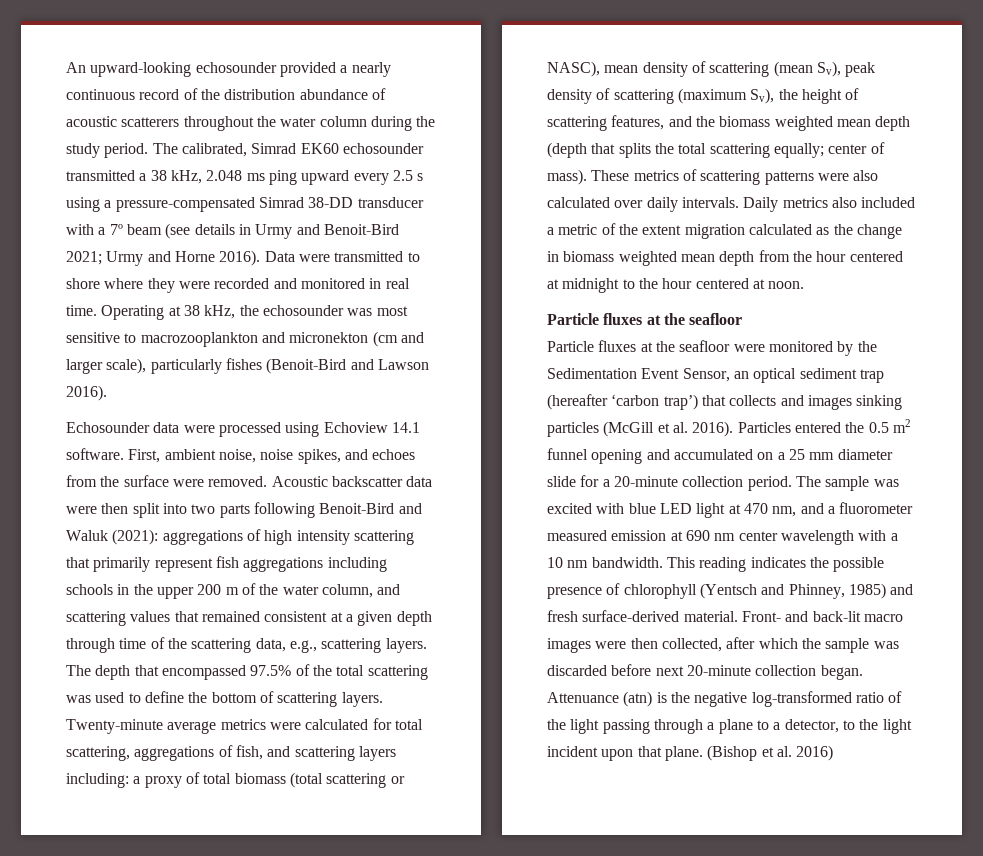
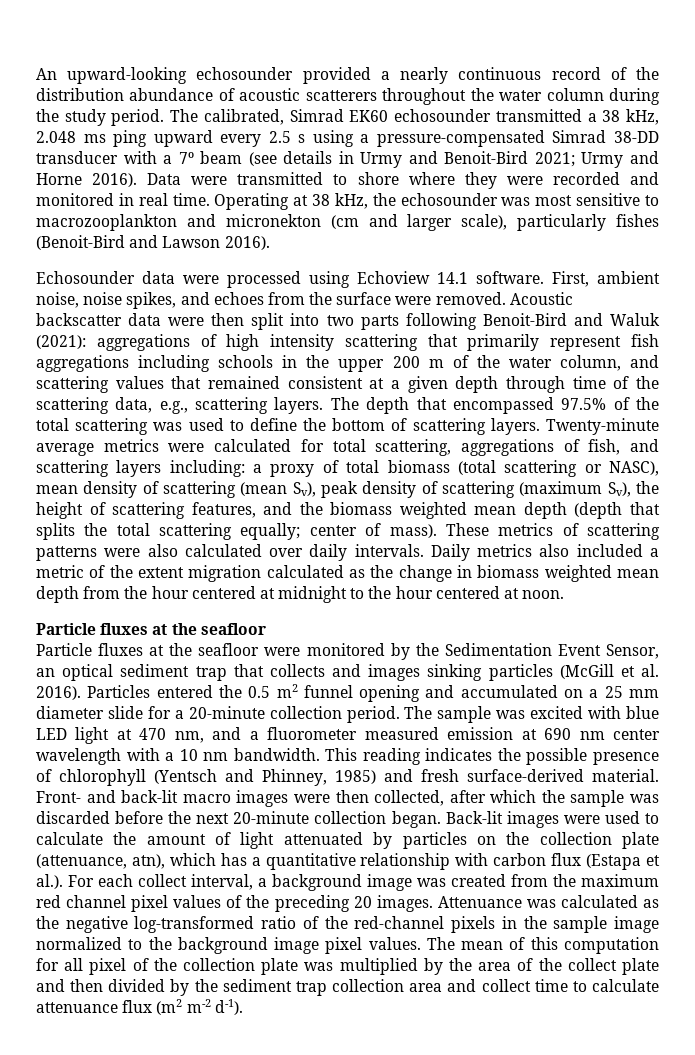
- Particle fluxes at the seafloor were monitored by the Sedimentation Event Sensor, an optical sediment trap (hereafter ‘carbon trap’) that collects and images sinking particles (McGill et al. 2016).
+ Particle fluxes at the seafloor were monitored by the Sedimentation Event Sensor, an optical sediment trap that collects and images sinking particles (McGill et al. 2016).
- Front- and back-lit macro images were then collected, after which the sample was discarded before next 20-minute collection began.
+ Front- and back-lit macro images were then collected, after which the sample was discarded before the next 20-minute collection began.
- Attenuance (atn) is the negative log-transformed ratio of the light passing through a plane to a detector, to the light incident upon that plane. (Bishop et al. 2016)
+ Back-lit images were used to calculate the amount of light attenuated by particles on the collection plate (attenuance, atn), which has a quantitative relationship with carbon flux (Estapa et al.). For each collect interval, a background image was created from the maximum red channel pixel values of the preceding 20 images. Attenuance was calculated as the negative log-transformed ratio of the red-channel pixels in the sample image normalized to the background image pixel values. The mean of this computation for all pixel of the collection plate was multiplied by the area of the collect plate and then divided by the sediment trap collection area and collect time to calculate attenuance flux (m2 m-2 d-1).

